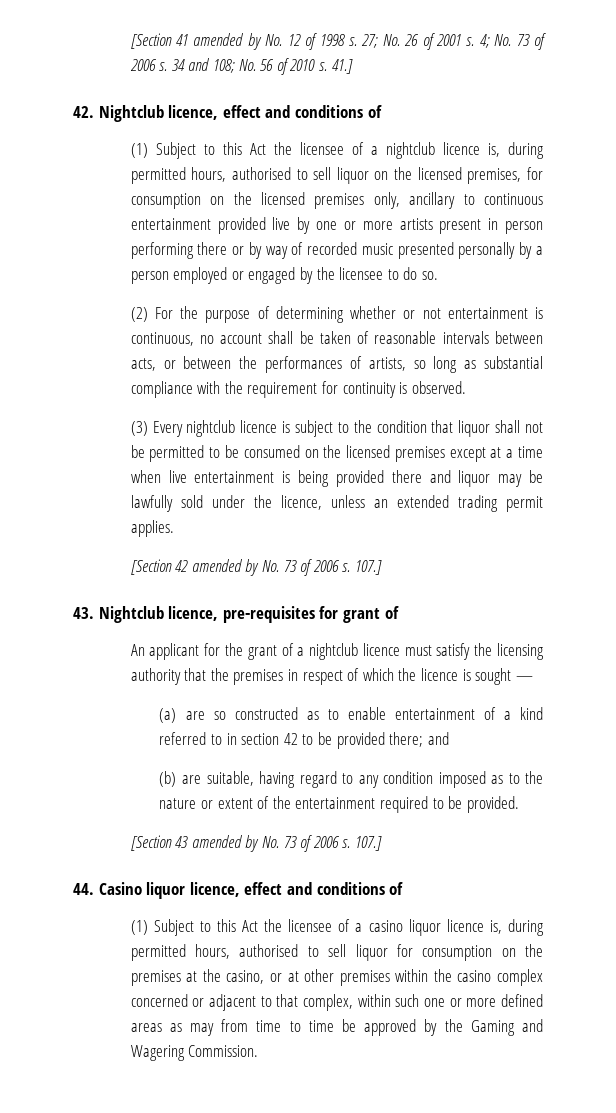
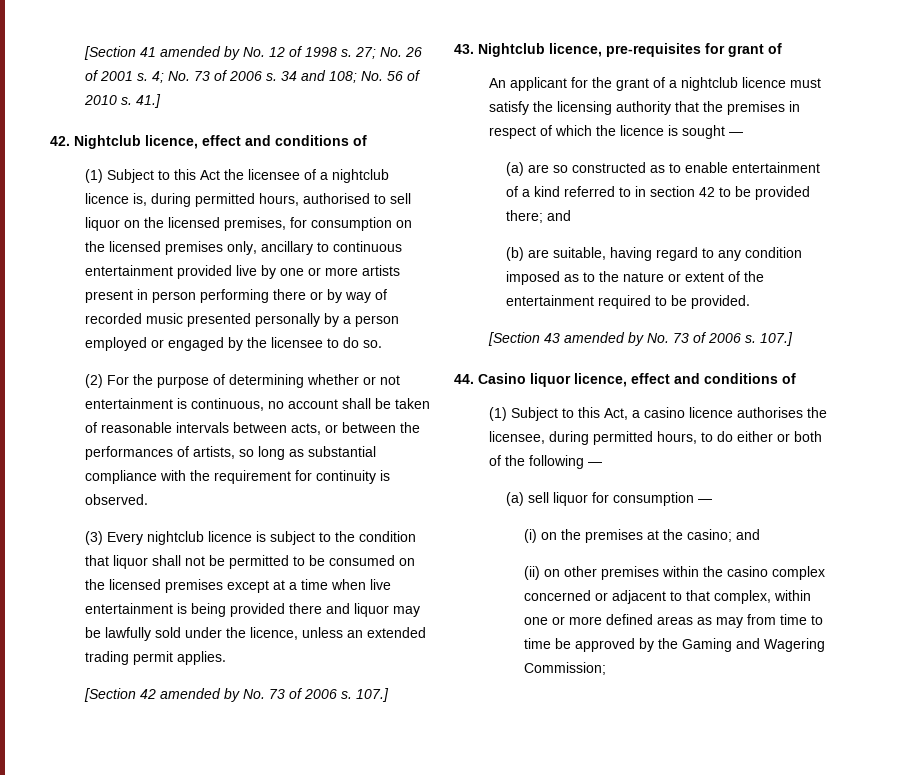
- (1) Subject to this Act the licensee of a casino liquor licence is, during permitted hours, authorised to sell liquor for consumption on the premises at the casino, or at other premises within the casino complex concerned or adjacent to that complex, within such one or more defined areas as may from time to time be approved by the Gaming and Wagering Commission.
+ (1) Subject to this Act, a casino licence authorises the licensee, during permitted hours, to do either or both of the following —
+ (a) sell liquor for consumption —
+ (i) on the premises at the casino; and
+ (ii) on other premises within the casino complex concerned or adjacent to that complex, within one or more defined areas as may from time to time be approved by the Gaming and Wagering Commission;

